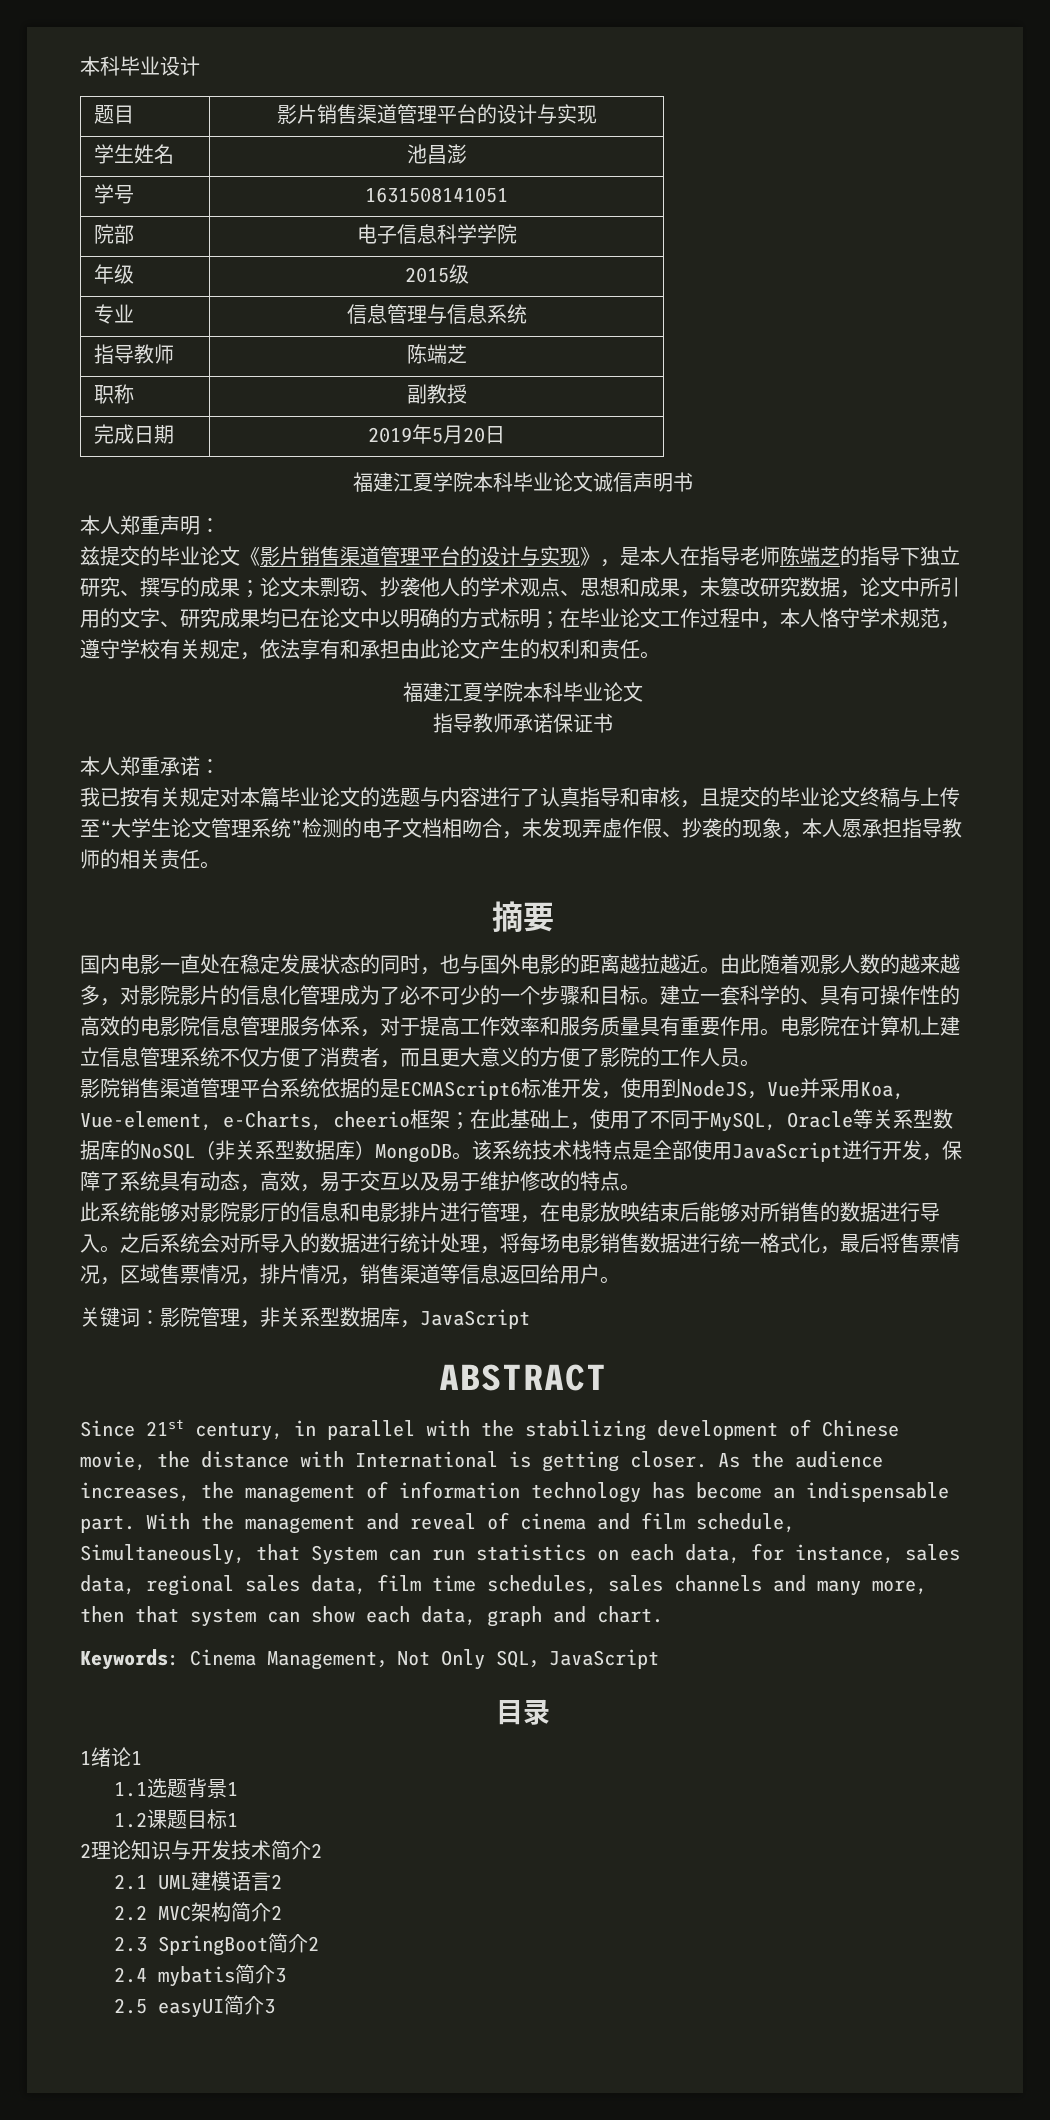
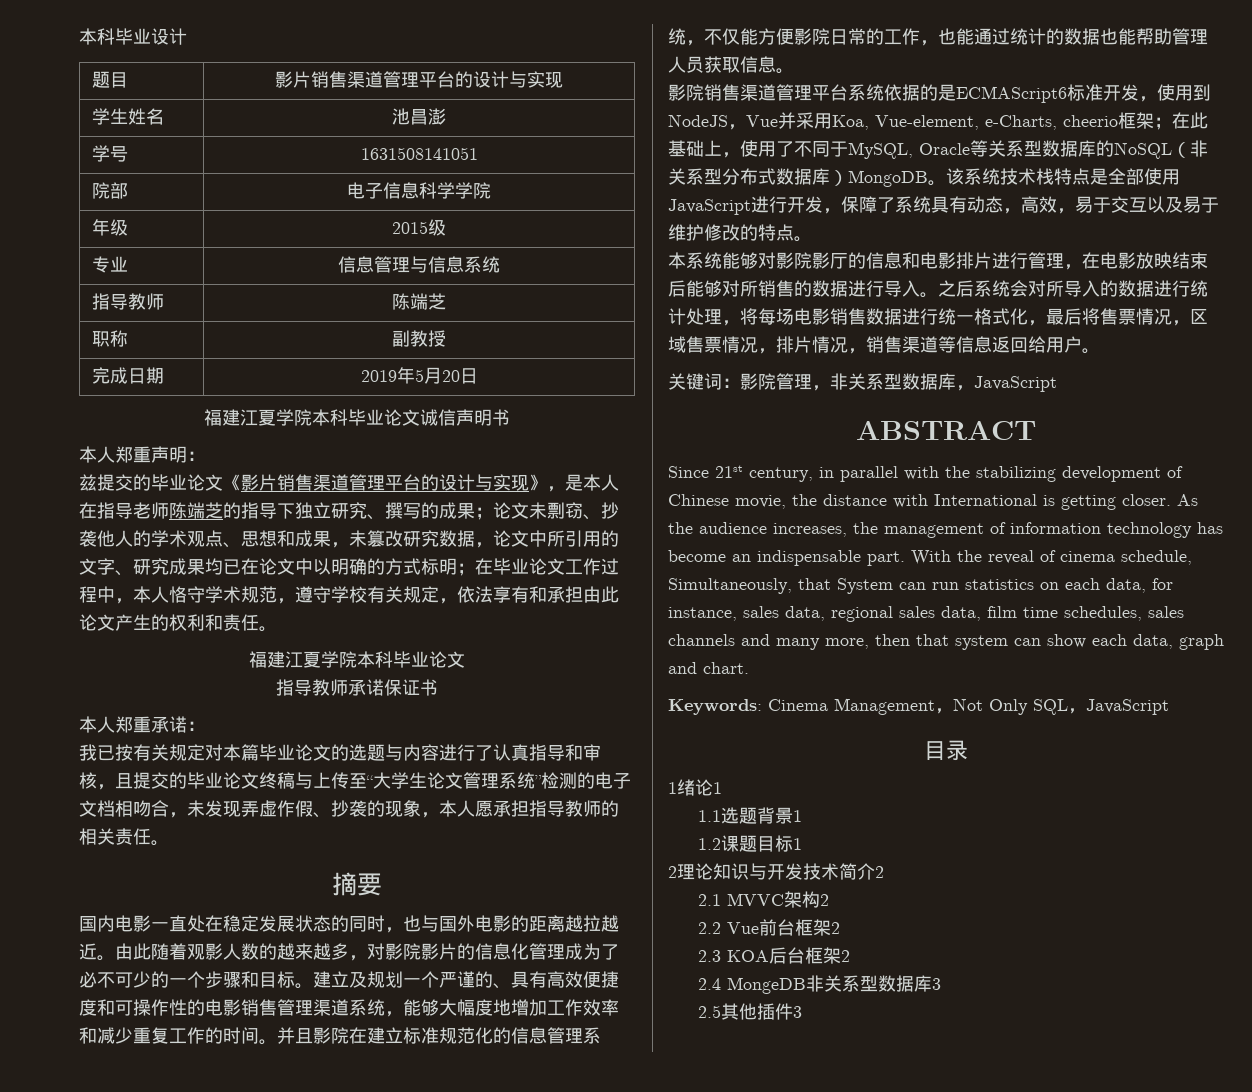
- 建立一套科学的、具有可操作性的高效的电影院信息管理服务体系，对于提高工作效率和服务质量具有重要作用。电影院在计算机上建立信息管理系统不仅方便了消费者，而且更大意义的方便了影院的工作人员。
+ 建立及规划一个严谨的、具有高效便捷度和可操作性的电影销售管理渠道系统，能够大幅度地增加工作效率和减少重复工作的时间。并且影院在建立标准规范化的信息管理系统，不仅能方便影院日常的工作，也能通过统计的数据也能帮助管理人员获取信息。
- 影院销售渠道管理平台系统依据的是ECMAScript6标准开发，使用到NodeJS，Vue并采用Koa, Vue-element, e-Charts, cheerio框架；在此基础上，使用了不同于MySQL, Oracle等关系型数据库的NoSQL（非关系型数据库）MongoDB。
+ 影院销售渠道管理平台系统依据的是ECMAScript6标准开发，使用到NodeJS，Vue并采用Koa, Vue-element, e-Charts, cheerio框架；在此基础上，使用了不同于MySQL, Oracle等关系型数据库的NoSQL（非关系型分布式数据库）MongoDB。
- 此系统能够对影院影厅的信息和电影排片进行管理，在电影放映结束后能够对所销售的数据进行导入。
+ 本系统能够对影院影厅的信息和电影排片进行管理，在电影放映结束后能够对所销售的数据进行导入。
- With the management and reveal of cinema and film schedule, Simultaneously, that System can run statistics on each data, for instance, sales data, regional sales data, film time schedules, sales channels and many more, then that system can show each data, graph and chart.
+ With the reveal of cinema schedule, Simultaneously, that System can run statistics on each data, for instance, sales data, regional sales data, film time schedules, sales channels and many more, then that system can show each data, graph and chart.
- 2.1 UML建模语言2
+ 2.1 MVVC架构2
- 2.2 MVC架构简介2
+ 2.2 Vue前台框架2
- 2.3 SpringBoot简介2
+ 2.3 KOA后台框架2
- 2.4 mybatis简介3
+ 2.4 MongeDB非关系型数据库3
- 2.5 easyUI简介3
+ 2.5其他插件3

